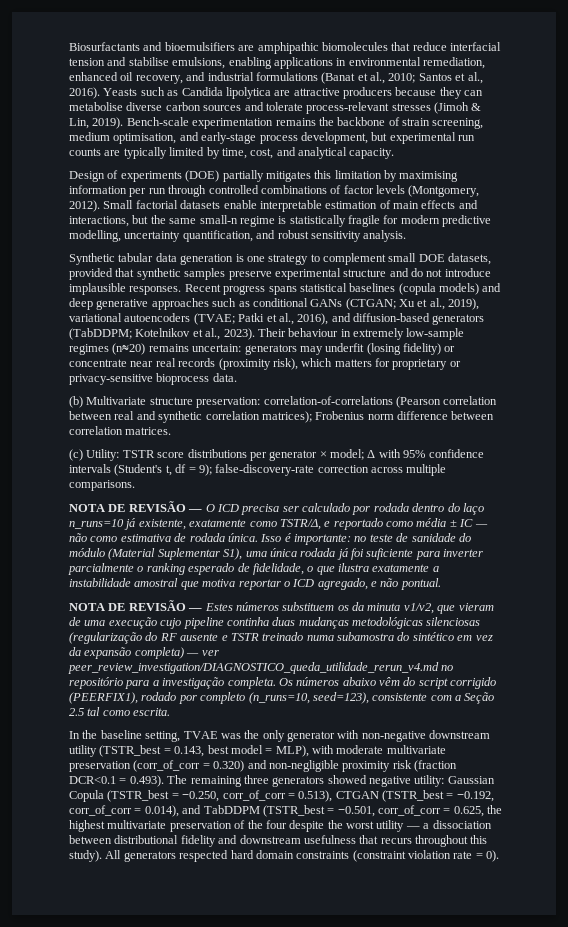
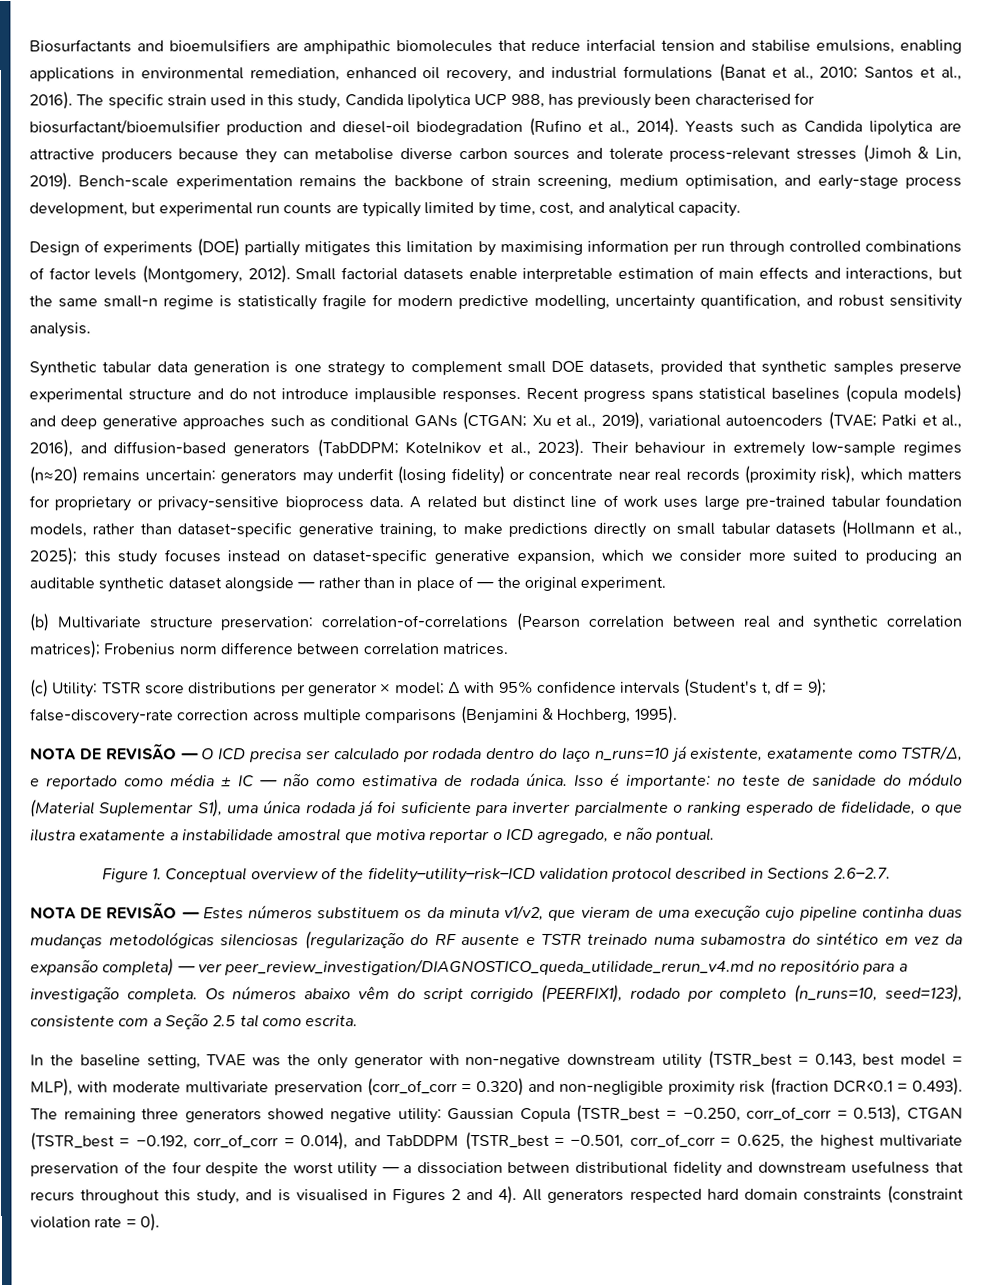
+ The specific strain used in this study, Candida lipolytica UCP 988, has previously been characterised for biosurfactant/bioemulsifier production and diesel-oil biodegradation (Rufino et al., 2014).
+ A related but distinct line of work uses large pre-trained tabular foundation models, rather than dataset-specific generative training, to make predictions directly on small tabular datasets (Hollmann et al., 2025); this study focuses instead on dataset-specific generative expansion, which we consider more suited to producing an auditable synthetic dataset alongside — rather than in place of — the original experiment.
- (c) Utility: TSTR score distributions per generator × model; Δ with 95% confidence intervals (Student's t, df = 9); false-discovery-rate correction across multiple comparisons.
+ (c) Utility: TSTR score distributions per generator × model; Δ with 95% confidence intervals (Student's t, df = 9); false-discovery-rate correction across multiple comparisons (Benjamini & Hochberg, 1995).
+ Figure 1. Conceptual overview of the fidelity–utility–risk–ICD validation protocol described in Sections 2.6–2.7.
- Gaussian Copula (TSTR_best = −0.250, corr_of_corr = 0.513), CTGAN (TSTR_best = −0.192, corr_of_corr = 0.014), and TabDDPM (TSTR_best = −0.501, corr_of_corr = 0.625, the highest multivariate preservation of the four despite the worst utility — a dissociation between distributional fidelity and downstream usefulness that recurs throughout this study).
+ Gaussian Copula (TSTR_best = −0.250, corr_of_corr = 0.513), CTGAN (TSTR_best = −0.192, corr_of_corr = 0.014), and TabDDPM (TSTR_best = −0.501, corr_of_corr = 0.625, the highest multivariate preservation of the four despite the worst utility — a dissociation between distributional fidelity and downstream usefulness that recurs throughout this study, and is visualised in Figures 2 and 4).

